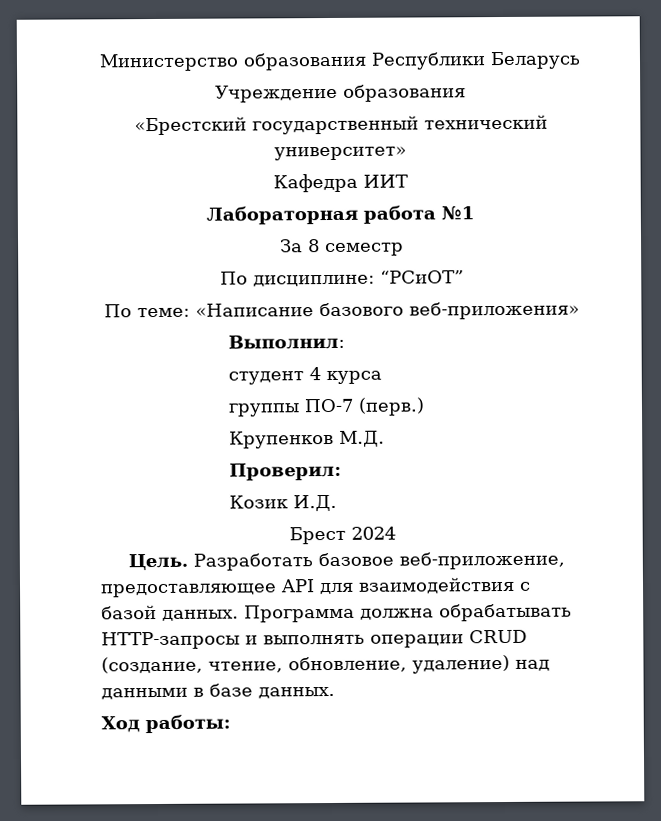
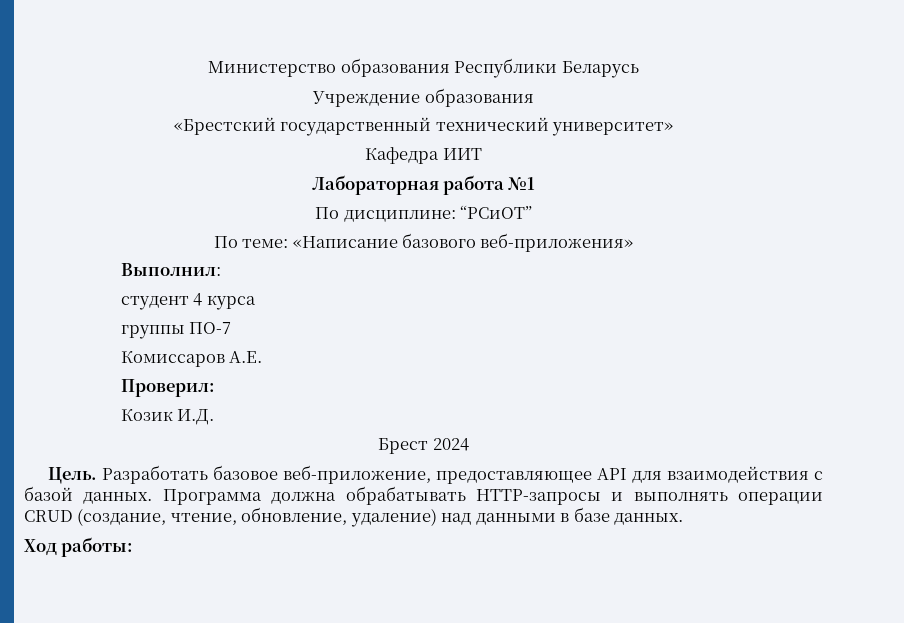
- За 8 семестр
- группы ПО-7 (перв.)
- Крупенков М.Д.
+ группы ПО-7
+ Комиссаров А.Е.

